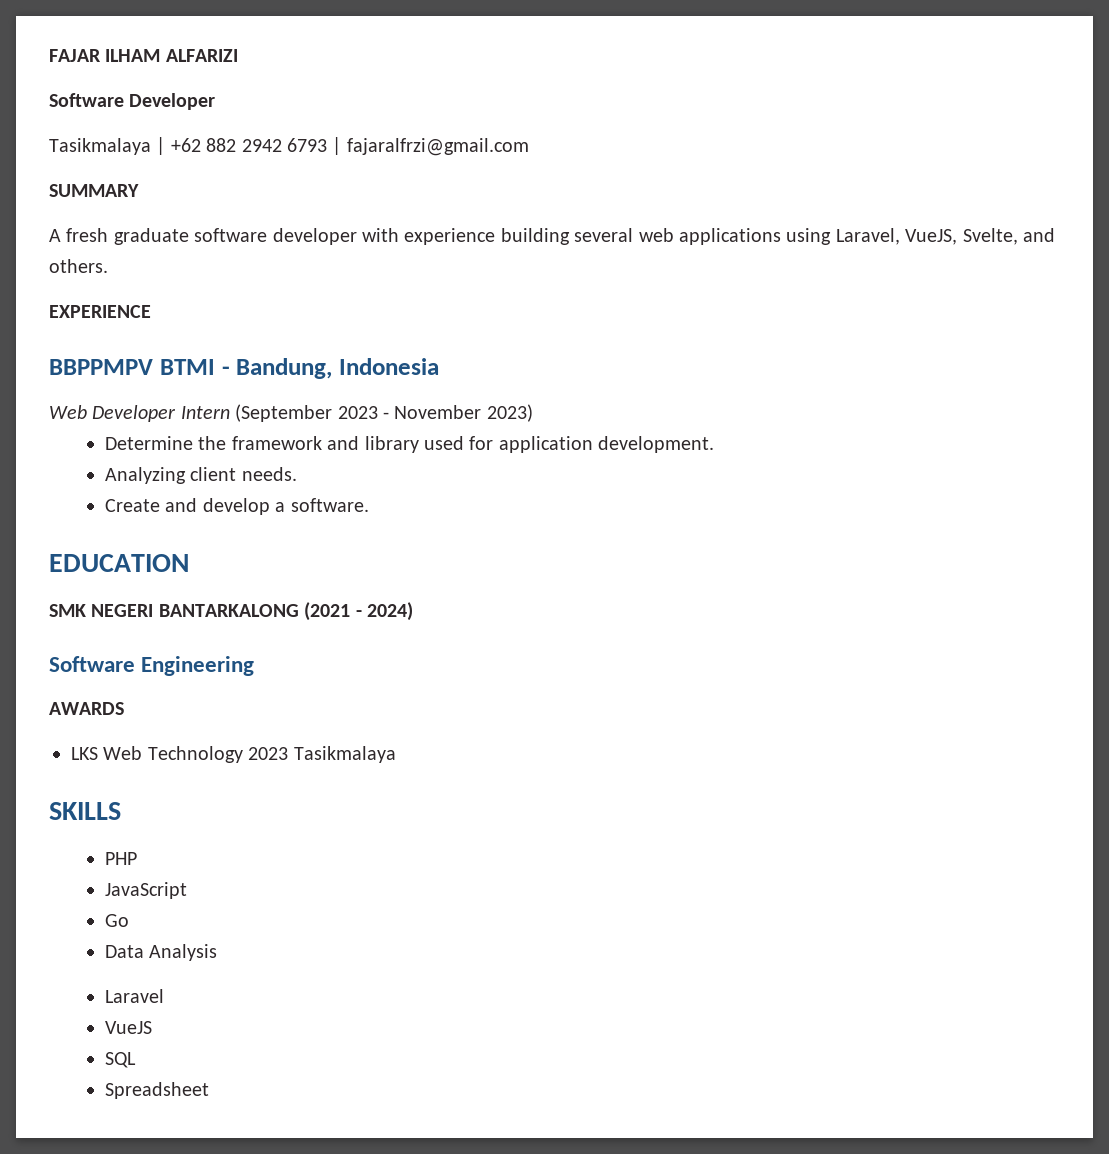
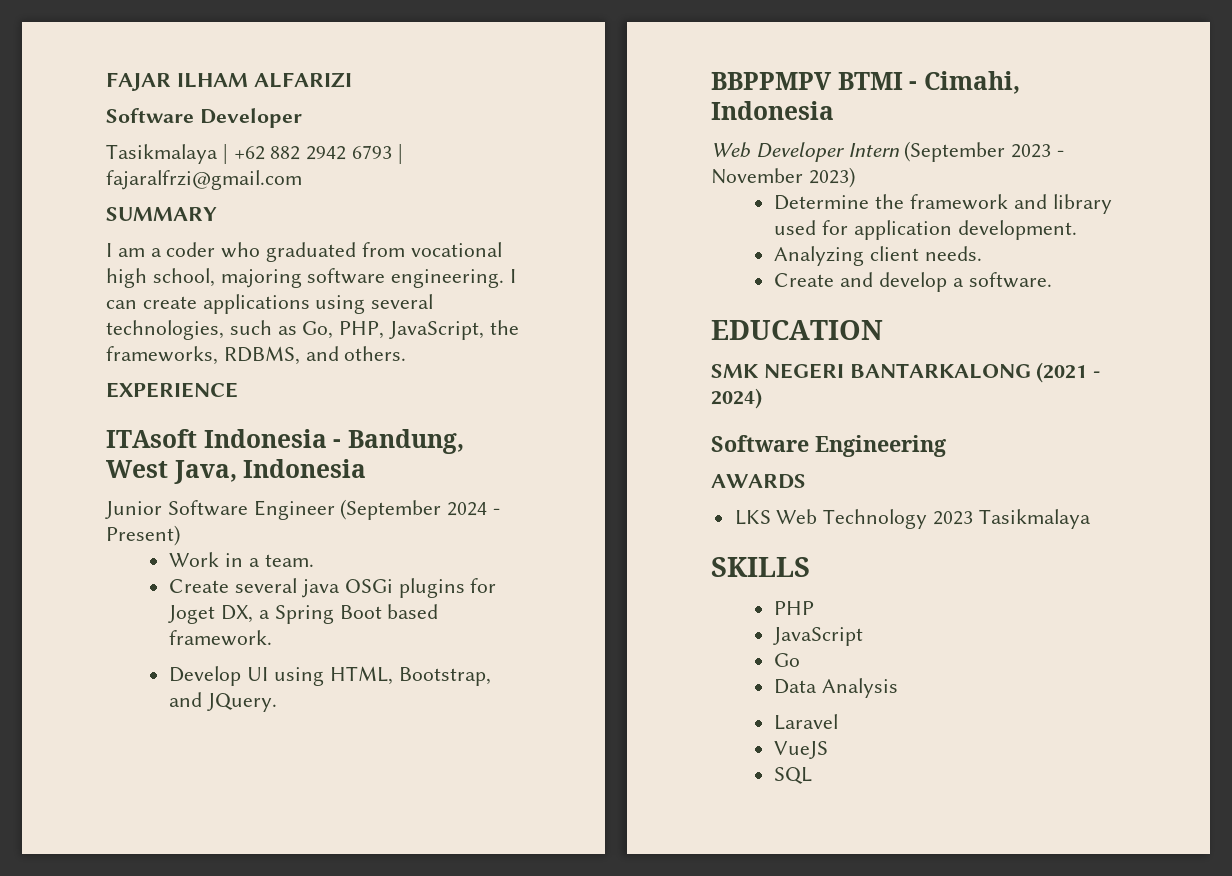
- A fresh graduate software developer with experience building several web applications using Laravel, VueJS, Svelte, and others.
+ I am a coder who graduated from vocational high school, majoring software engineering. I can create applications using several technologies, such as Go, PHP, JavaScript, the frameworks, RDBMS, and others.
  EXPERIENCE
+ ITAsoft Indonesia - Bandung, West Java, Indonesia
+ Junior Software Engineer (September 2024 - Present)
+ Work in a team.
+ Create several java OSGi plugins for Joget DX, a Spring Boot based framework.
+ Develop UI using HTML, Bootstrap, and JQuery.
- BBPPMPV BTMI - Bandung, Indonesia
+ BBPPMPV BTMI - Cimahi, Indonesia
- Spreadsheet

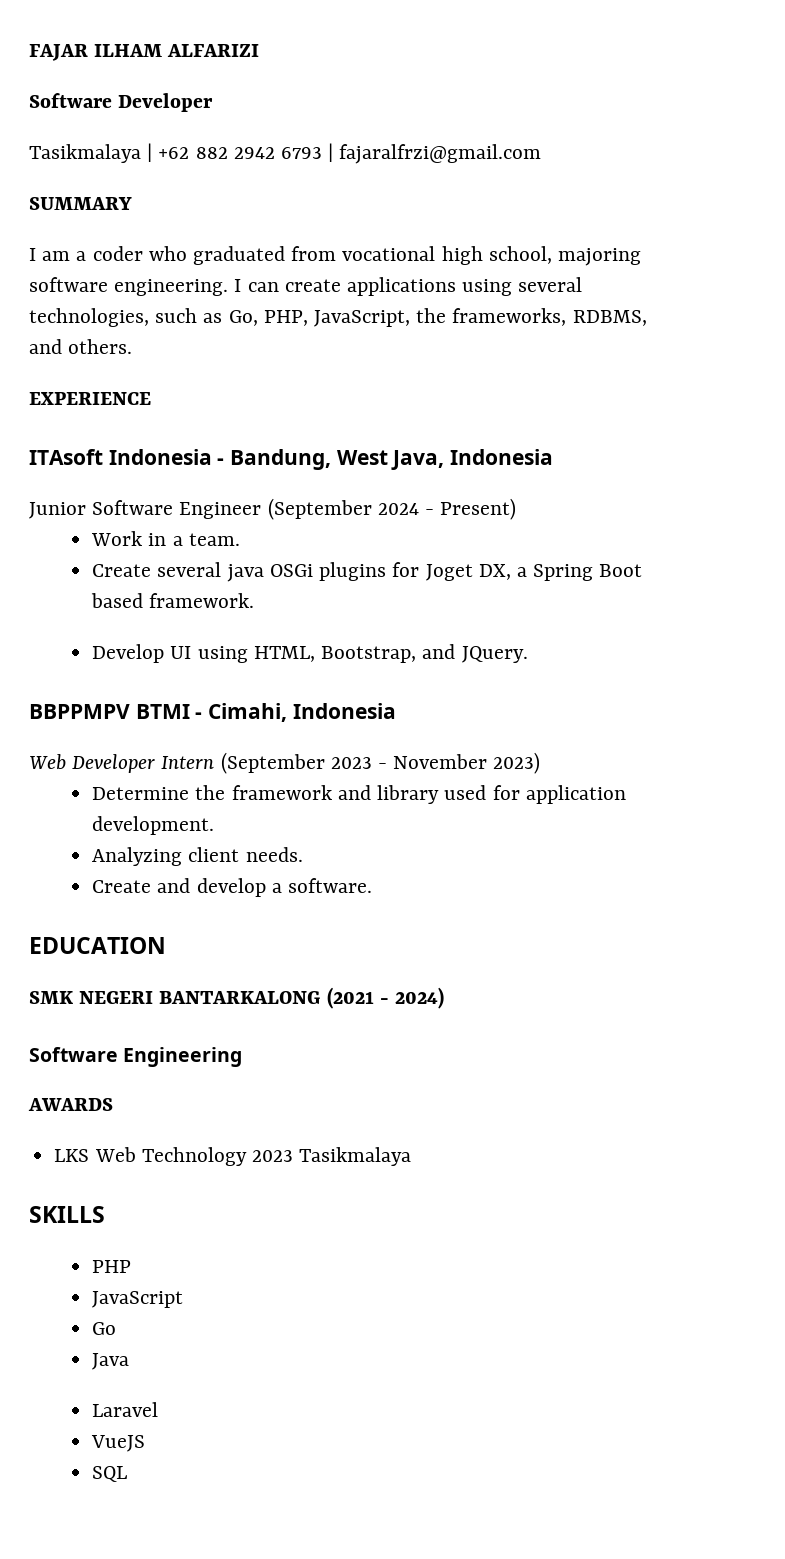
- Data Analysis
+ Java

